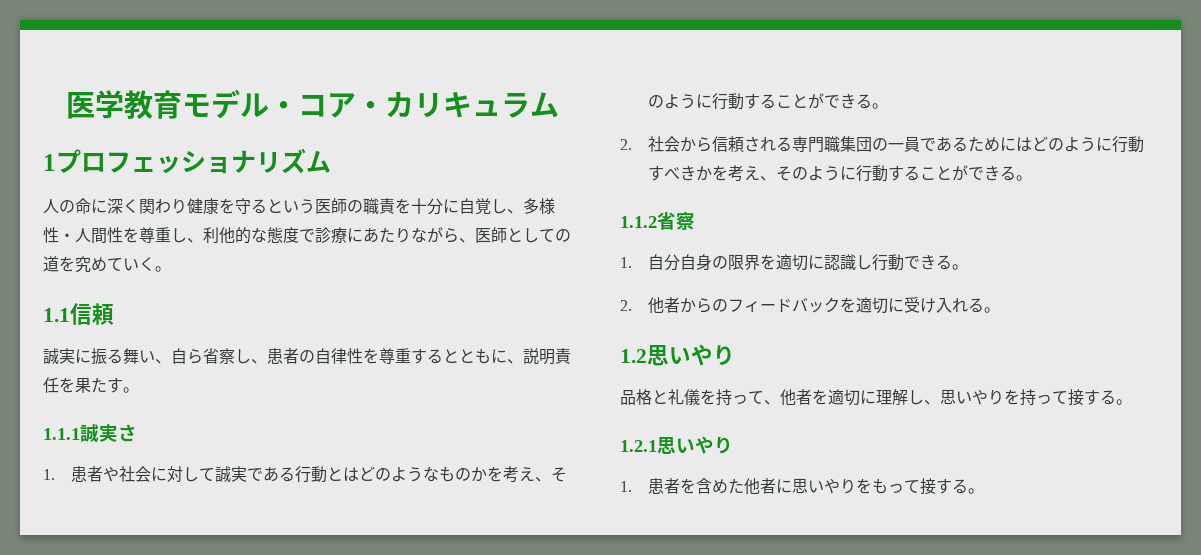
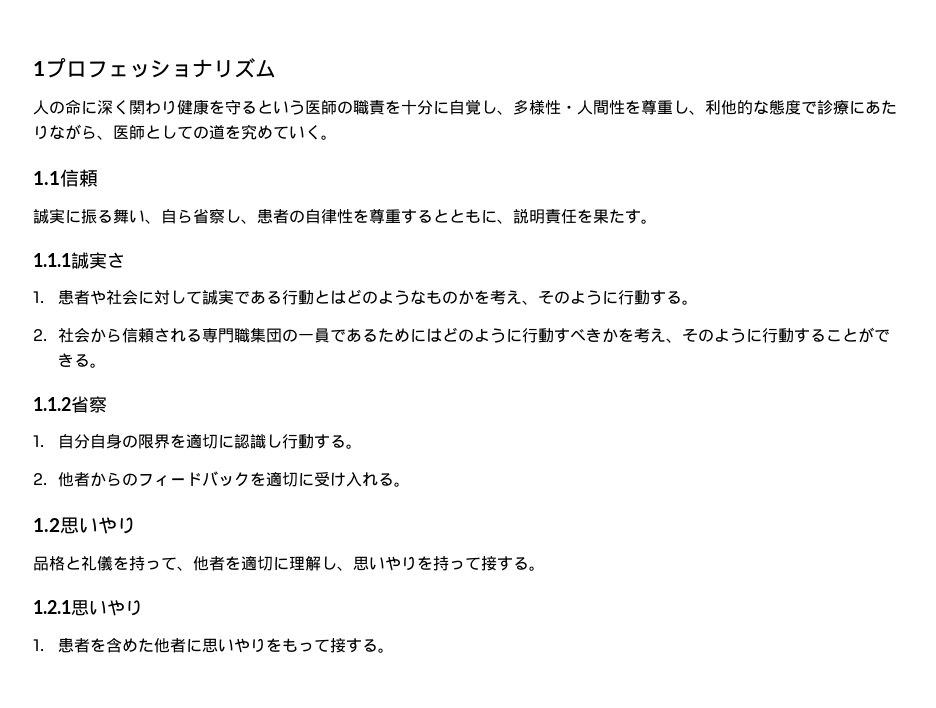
- 医学教育モデル・コア・カリキュラム
- 1.患者や社会に対して誠実である行動とはどのようなものかを考え、そのように行動することができる。
+ 1.患者や社会に対して誠実である行動とはどのようなものかを考え、そのように行動する。
- 1.自分自身の限界を適切に認識し行動できる。
+ 1.自分自身の限界を適切に認識し行動する。

